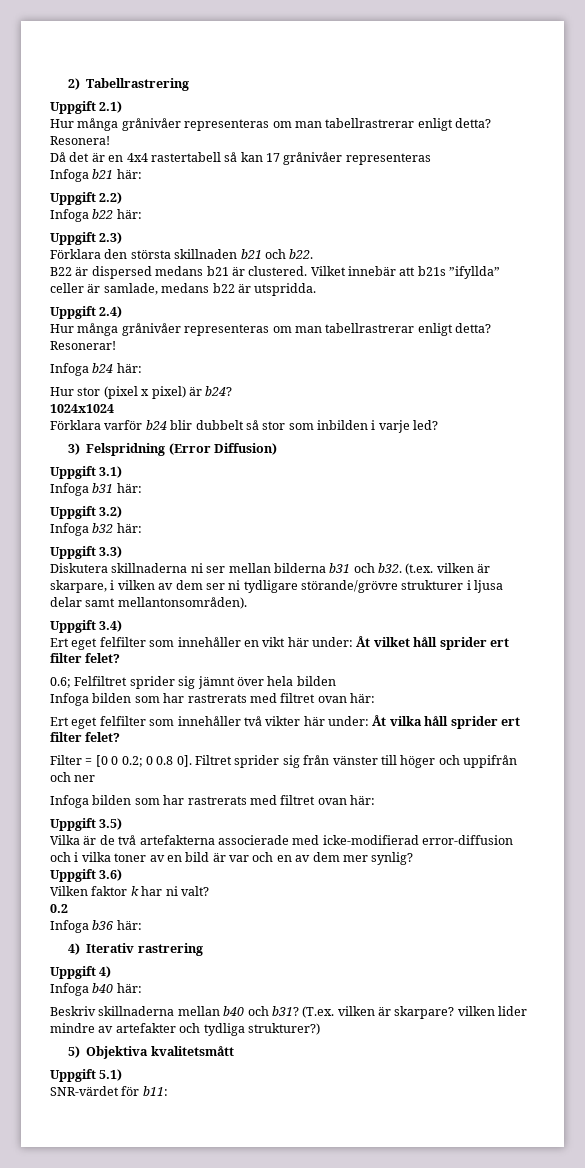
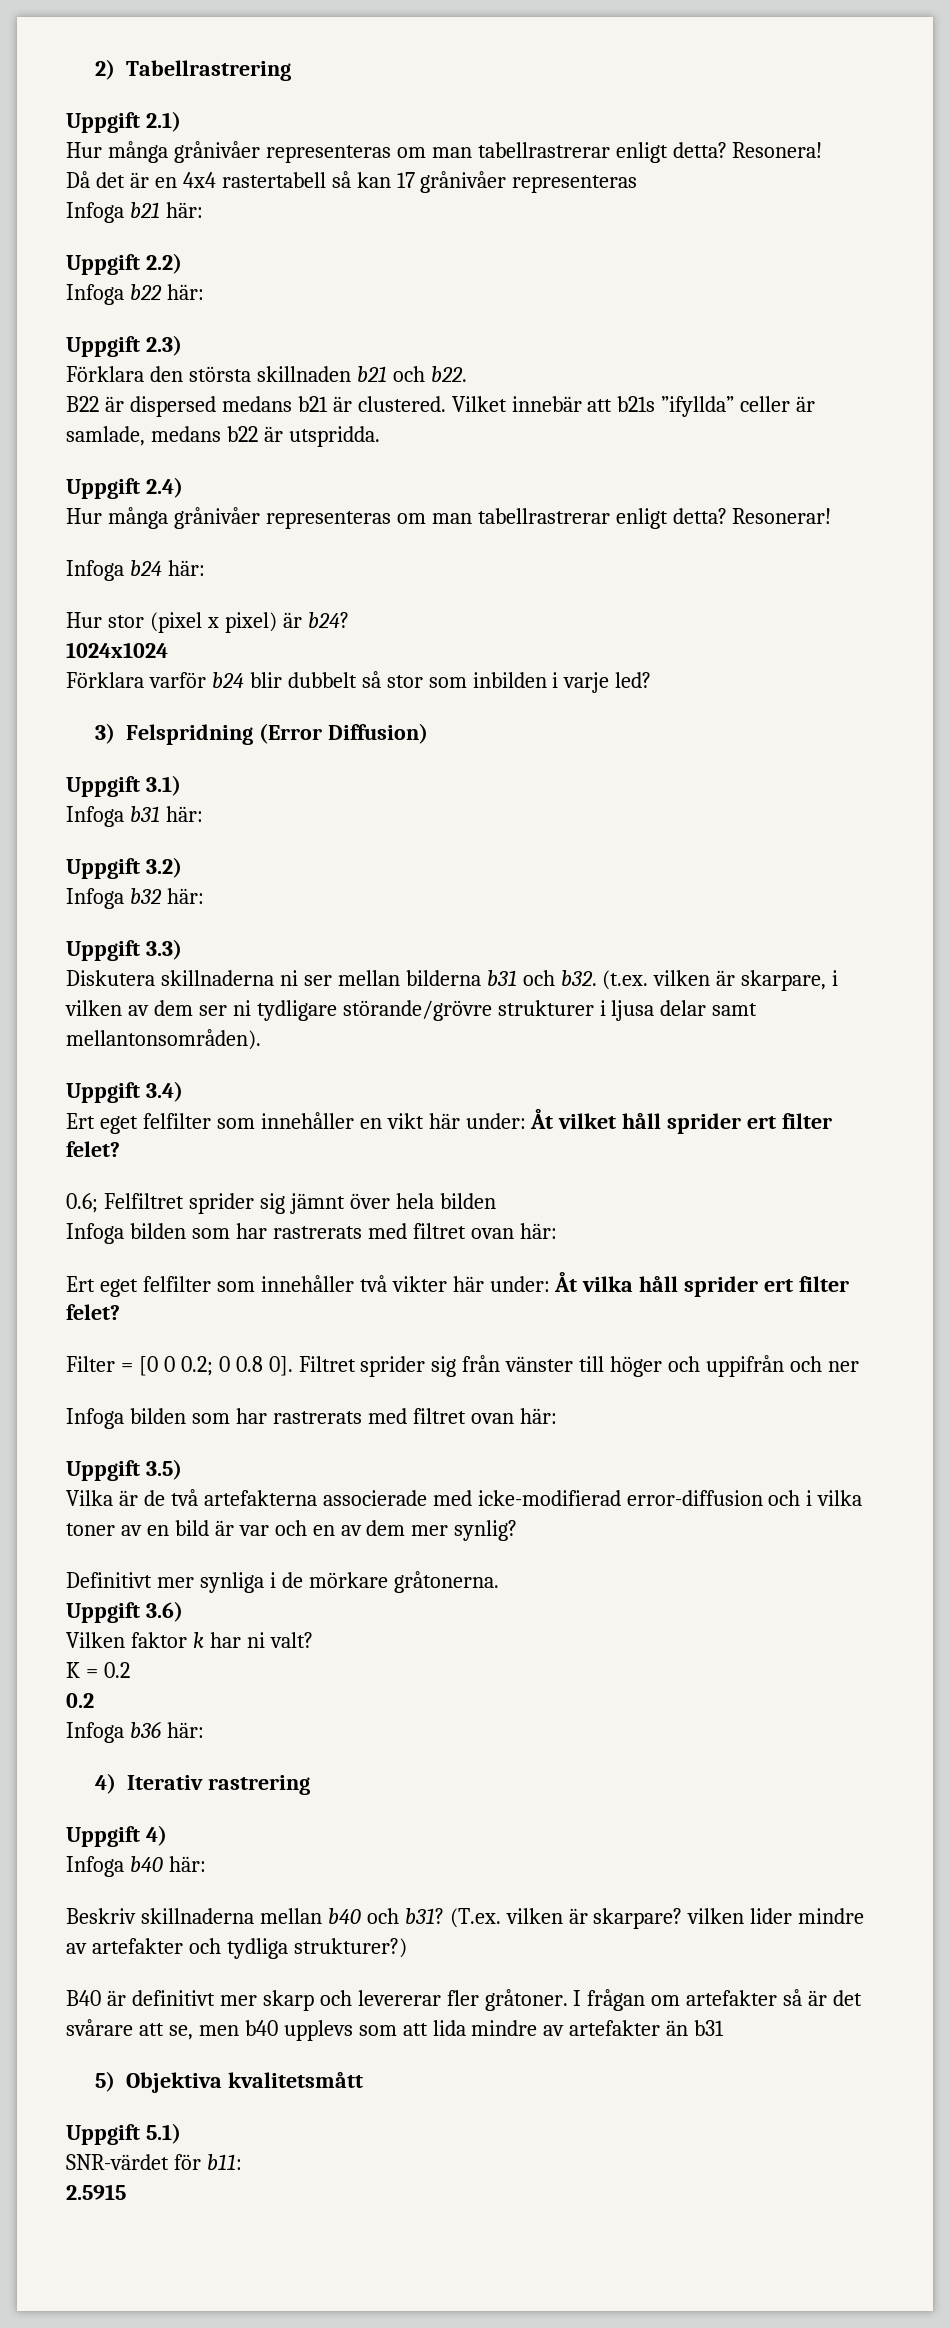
+ Definitivt mer synliga i de mörkare gråtonerna.
+ K = 0.2
+ B40 är definitivt mer skarp och levererar fler gråtoner. I frågan om artefakter så är det svårare att se, men b40 upplevs som att lida mindre av artefakter än b31
+ 2.5915

